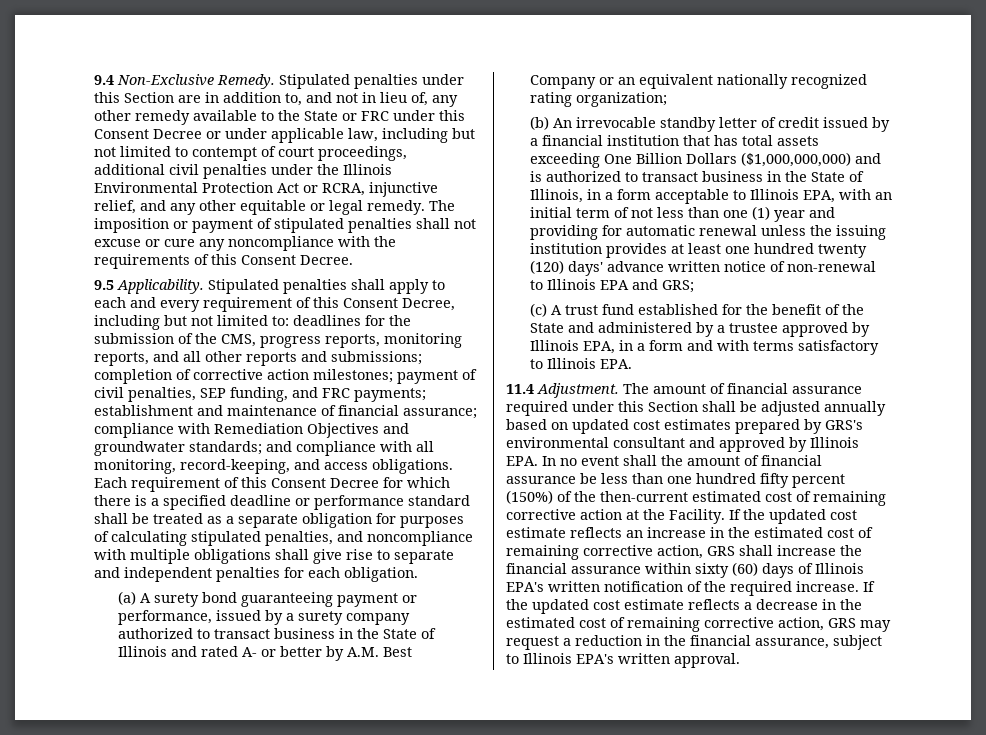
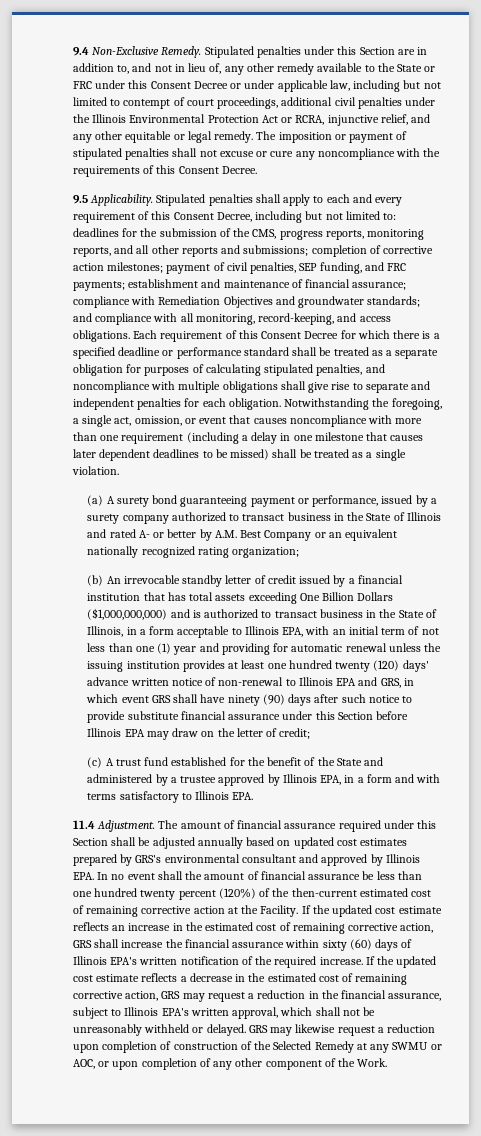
+ Notwithstanding the foregoing, a single act, omission, or event that causes noncompliance with more than one requirement (including a delay in one milestone that causes later dependent deadlines to be missed) shall be treated as a single violation.
- (b) An irrevocable standby letter of credit issued by a financial institution that has total assets exceeding One Billion Dollars ($1,000,000,000) and is authorized to transact business in the State of Illinois, in a form acceptable to Illinois EPA, with an initial term of not less than one (1) year and providing for automatic renewal unless the issuing institution provides at least one hundred twenty (120) days' advance written notice of non-renewal to Illinois EPA and GRS;
+ (b) An irrevocable standby letter of credit issued by a financial institution that has total assets exceeding One Billion Dollars ($1,000,000,000) and is authorized to transact business in the State of Illinois, in a form acceptable to Illinois EPA, with an initial term of not less than one (1) year and providing for automatic renewal unless the issuing institution provides at least one hundred twenty (120) days' advance written notice of non-renewal to Illinois EPA and GRS, in which event GRS shall have ninety (90) days after such notice to provide substitute financial assurance under this Section before Illinois EPA may draw on the letter of credit;
- The amount of financial assurance required under this Section shall be adjusted annually based on updated cost estimates prepared by GRS's environmental consultant and approved by Illinois EPA. In no event shall the amount of financial assurance be less than one hundred fifty percent (150%) of the then-current estimated cost of remaining corrective action at the Facility.
+ The amount of financial assurance required under this Section shall be adjusted annually based on updated cost estimates prepared by GRS's environmental consultant and approved by Illinois EPA. In no event shall the amount of financial assurance be less than one hundred twenty percent (120%) of the then-current estimated cost of remaining corrective action at the Facility.
- If the updated cost estimate reflects a decrease in the estimated cost of remaining corrective action, GRS may request a reduction in the financial assurance, subject to Illinois EPA's written approval.
+ If the updated cost estimate reflects a decrease in the estimated cost of remaining corrective action, GRS may request a reduction in the financial assurance, subject to Illinois EPA's written approval, which shall not be unreasonably withheld or delayed. GRS may likewise request a reduction upon completion of construction of the Selected Remedy at any SWMU or AOC, or upon completion of any other component of the Work.

